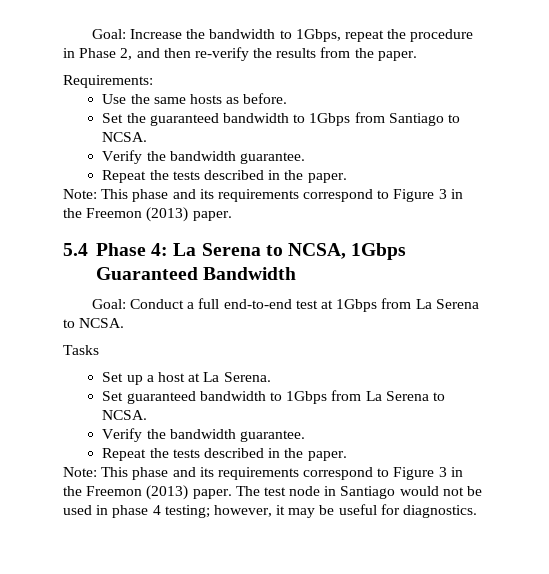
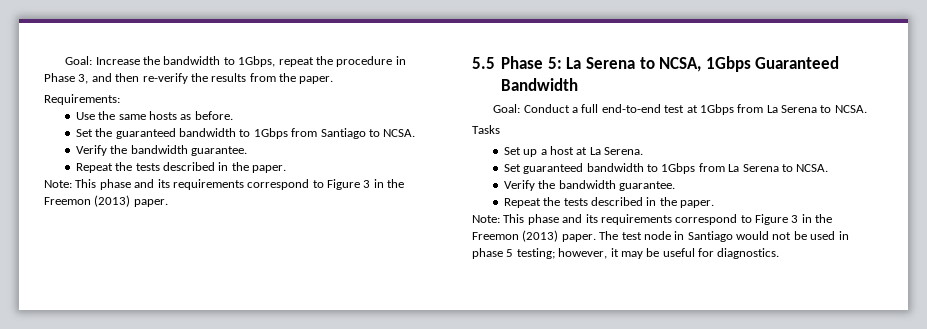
- Goal: Increase the bandwidth to 1Gbps, repeat the procedure in Phase 2, and then re-verify the results from the paper.
+ Goal: Increase the bandwidth to 1Gbps, repeat the procedure in Phase 3, and then re-verify the results from the paper.
- 5.4 Phase 4: La Serena to NCSA, 1Gbps Guaranteed Bandwidth
+ 5.5 Phase 5: La Serena to NCSA, 1Gbps Guaranteed Bandwidth
- The test node in Santiago would not be used in phase 4 testing; however, it may be useful for diagnostics.
+ The test node in Santiago would not be used in phase 5 testing; however, it may be useful for diagnostics.

